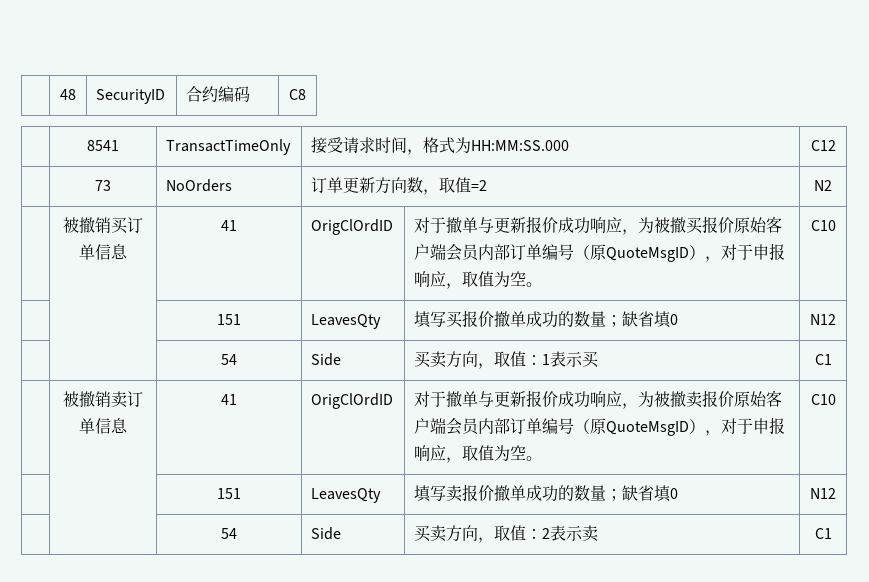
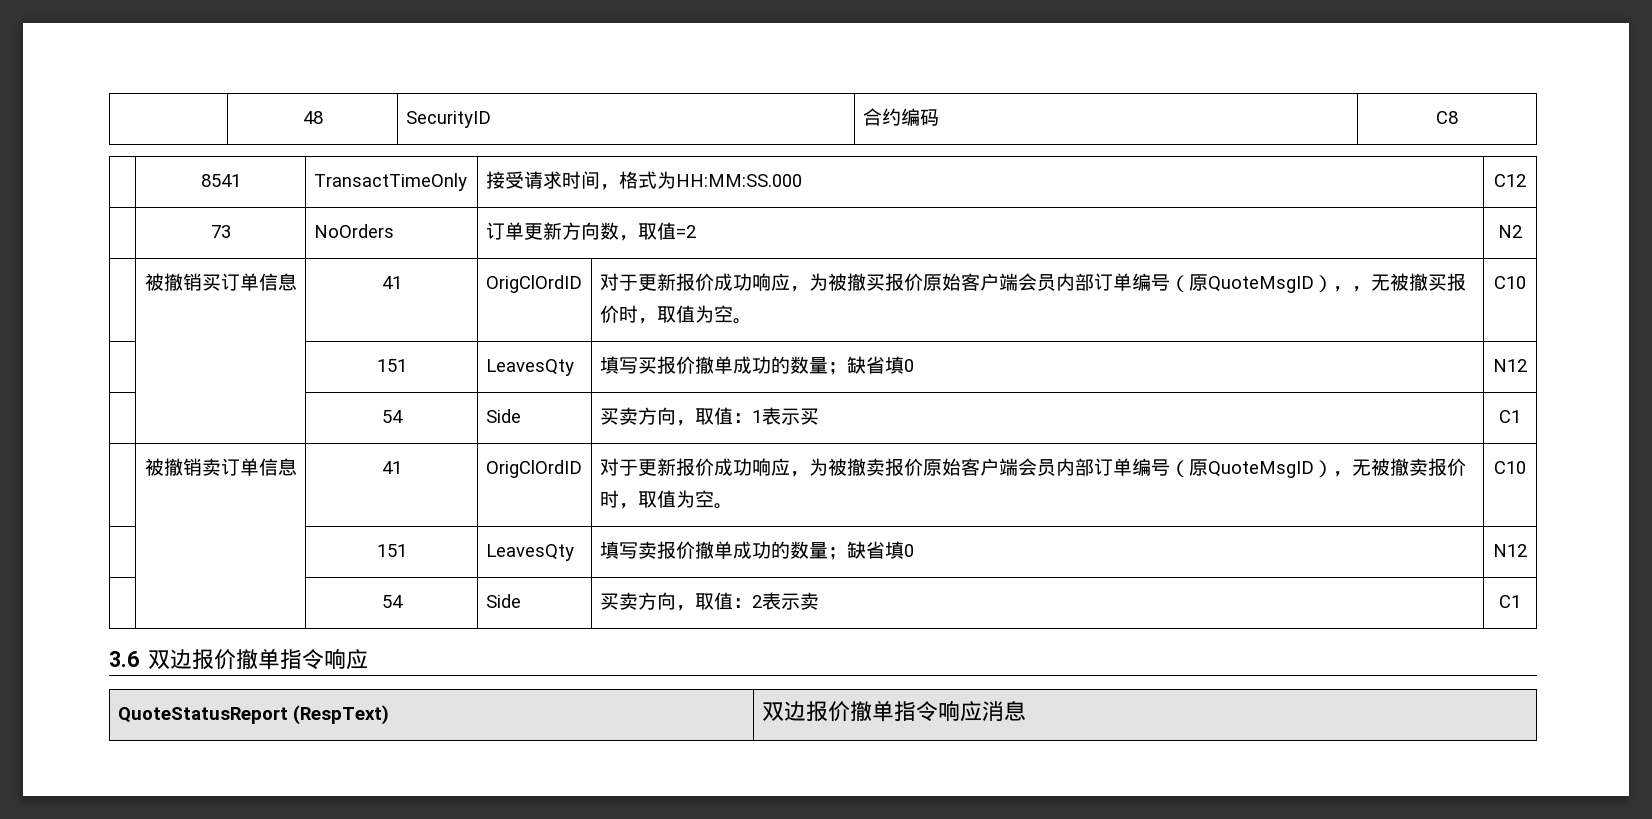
- | 被撤销买订单信息 | 41 | OrigClOrdID | 对于撤单与更新报价成功响应，为被撤买报价原始客户端会员内部订单编号（原QuoteMsgID），对于申报响应，取值为空。 | C10
+ | 被撤销买订单信息 | 41 | OrigClOrdID | 对于更新报价成功响应，为被撤买报价原始客户端会员内部订单编号（原QuoteMsgID），，无被撤买报价时，取值为空。 | C10
- | 被撤销卖订单信息 | 41 | OrigClOrdID | 对于撤单与更新报价成功响应，为被撤卖报价原始客户端会员内部订单编号（原QuoteMsgID），对于申报响应，取值为空。 | C10
+ | 被撤销卖订单信息 | 41 | OrigClOrdID | 对于更新报价成功响应，为被撤卖报价原始客户端会员内部订单编号（原QuoteMsgID），无被撤卖报价时，取值为空。 | C10
+ 3.6双边报价撤单指令响应
+ QuoteStatusReport (RespText) | 双边报价撤单指令响应消息

